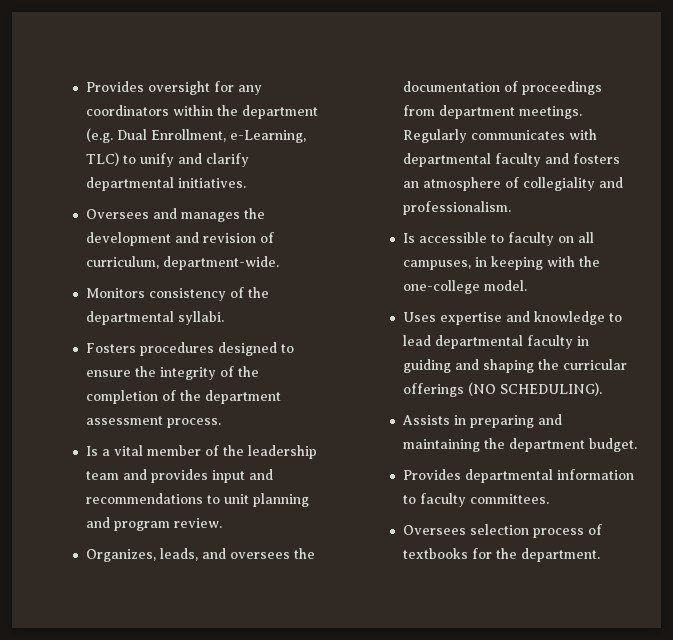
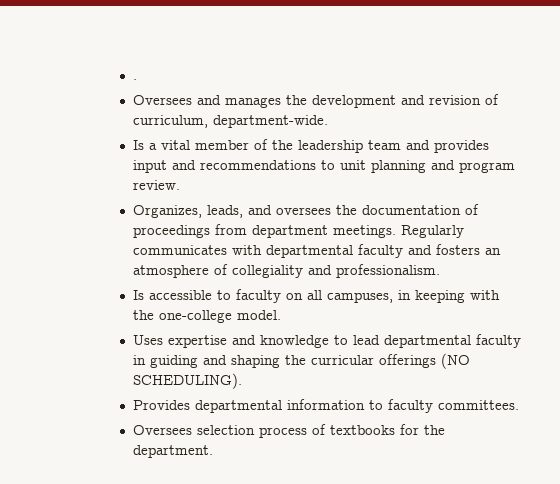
- Provides oversight for any coordinators within the department (e.g. Dual Enrollment, e-Learning, TLC) to unify and clarify departmental initiatives.
+ .
- Monitors consistency of the departmental syllabi.
- Fosters procedures designed to ensure the integrity of the completion of the department assessment process.
- Assists in preparing and maintaining the department budget.

